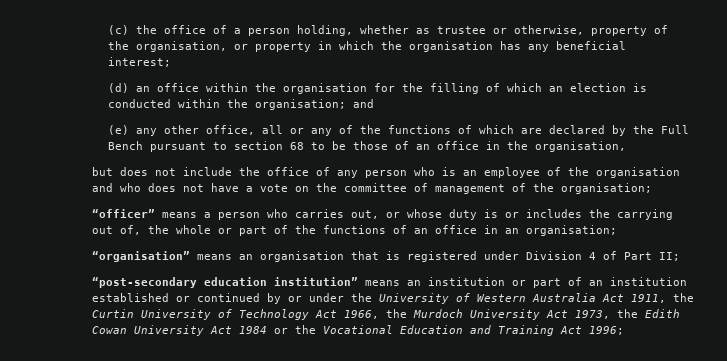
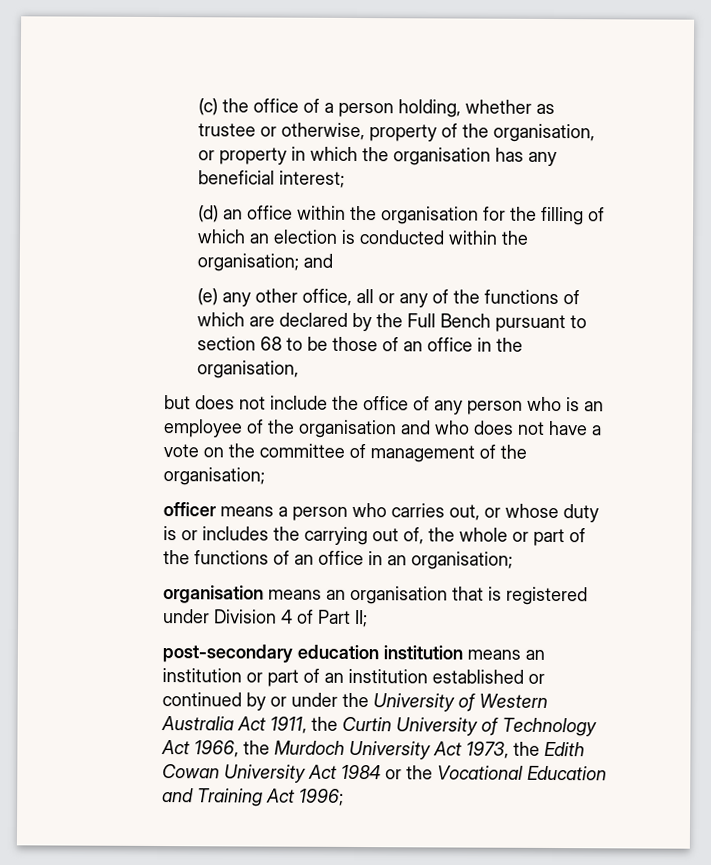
- “officer” means a person who carries out, or whose duty is or includes the carrying out of, the whole or part of the functions of an office in an organisation;
+ officer means a person who carries out, or whose duty is or includes the carrying out of, the whole or part of the functions of an office in an organisation;
- “organisation” means an organisation that is registered under Division 4 of Part II;
+ organisation means an organisation that is registered under Division 4 of Part II;
- “post-secondary education institution” means an institution or part of an institution established or continued by or under the University of Western Australia Act 1911, the Curtin University of Technology Act 1966, the Murdoch University Act 1973, the Edith Cowan University Act 1984 or the Vocational Education and Training Act 1996;
+ post-secondary education institution means an institution or part of an institution established or continued by or under the University of Western Australia Act 1911, the Curtin University of Technology Act 1966, the Murdoch University Act 1973, the Edith Cowan University Act 1984 or the Vocational Education and Training Act 1996;

